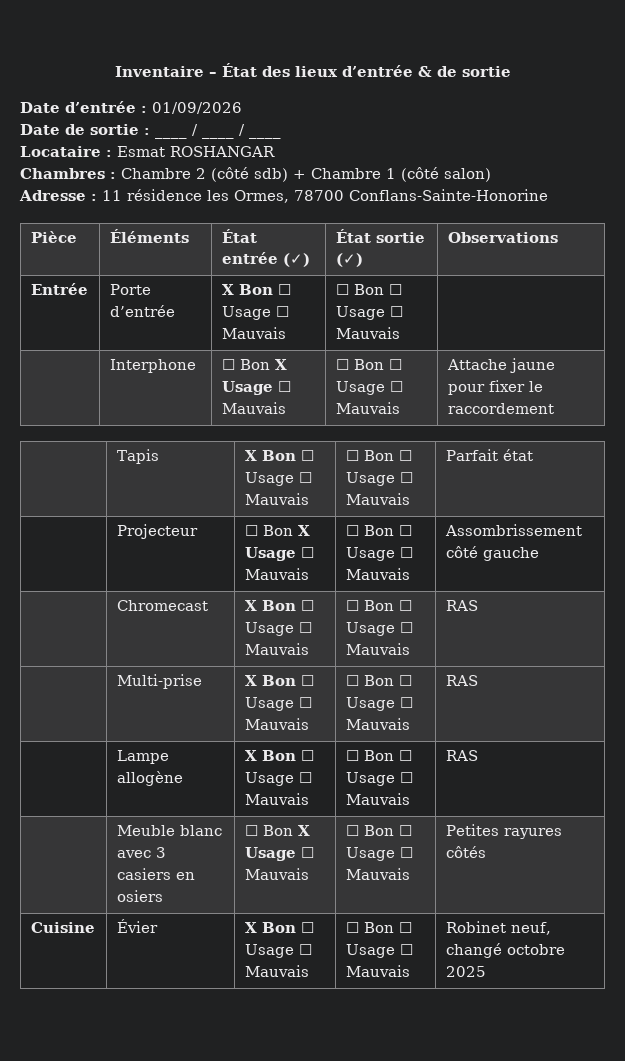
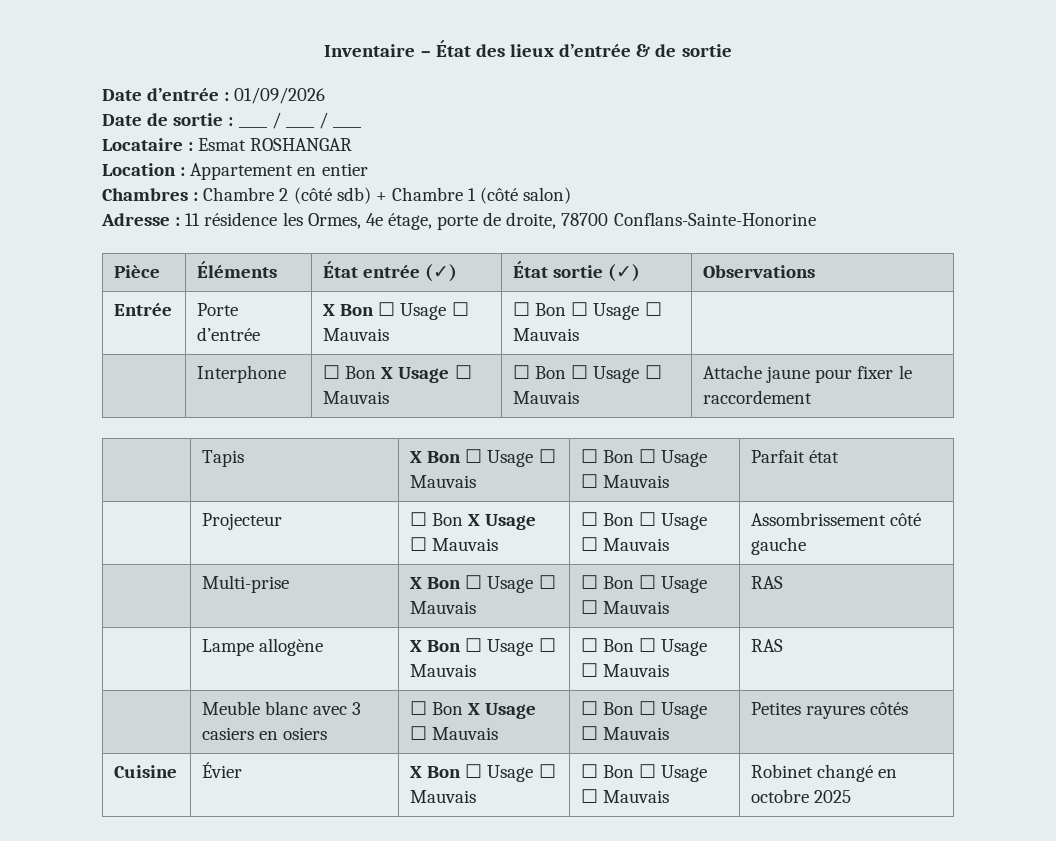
+ Location : Appartement en entier
- Adresse : 11 résidence les Ormes, 78700 Conflans-Sainte-Honorine
+ Adresse : 11 résidence les Ormes, 4e étage, porte de droite, 78700 Conflans-Sainte-Honorine
- | Chromecast | X Bon ☐ Usage ☐ Mauvais | ☐ Bon ☐ Usage ☐ Mauvais | RAS
- Cuisine | Évier | X Bon ☐ Usage ☐ Mauvais | ☐ Bon ☐ Usage ☐ Mauvais | Robinet neuf, changé octobre 2025
+ Cuisine | Évier | X Bon ☐ Usage ☐ Mauvais | ☐ Bon ☐ Usage ☐ Mauvais | Robinet changé en octobre 2025

